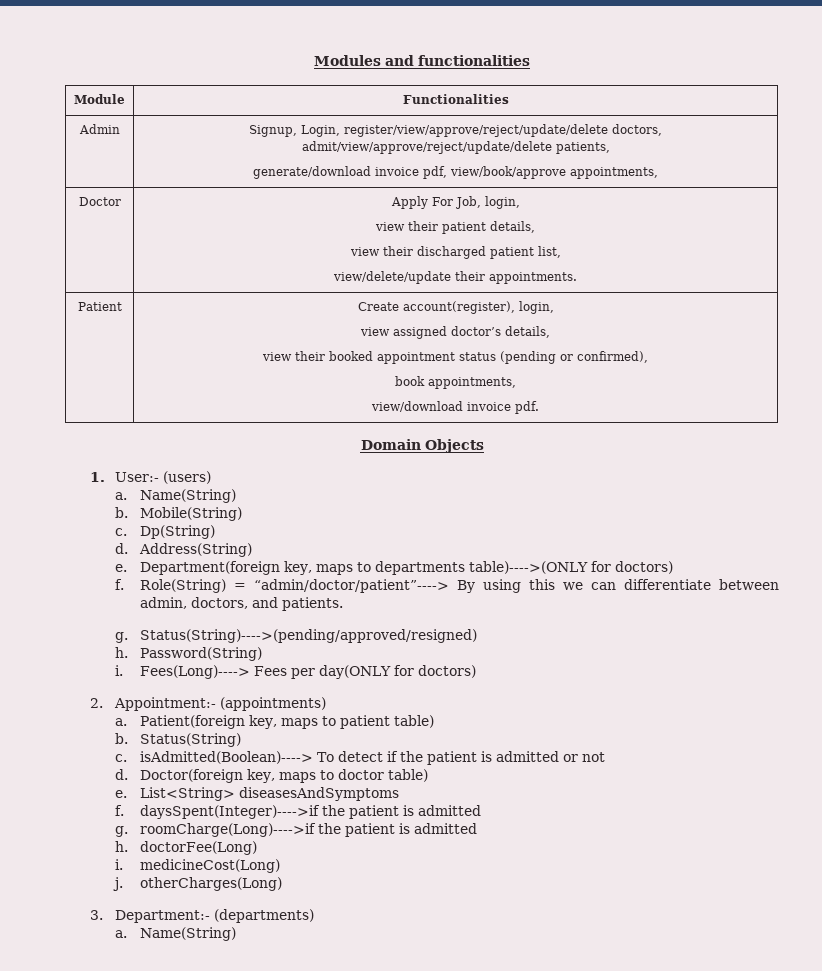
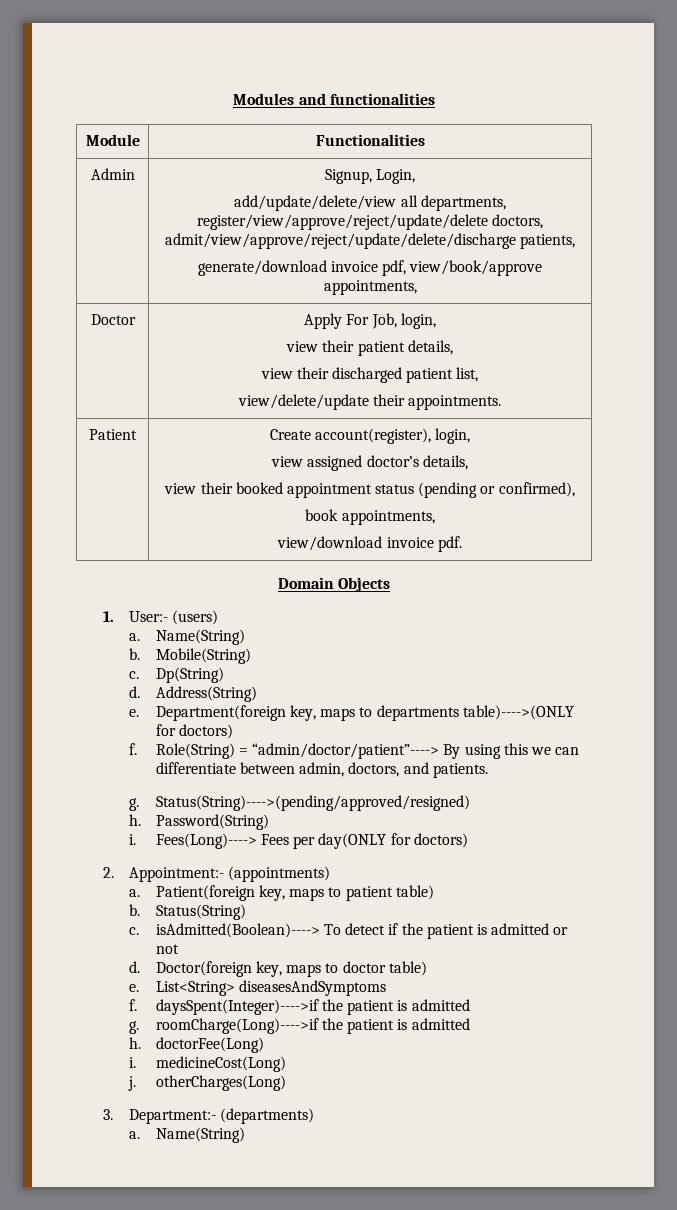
- Admin | Signup, Login, register/view/approve/reject/update/delete doctors, admit/view/approve/reject/update/delete patients,
+ Admin | Signup, Login,
+ add/update/delete/view all departments, register/view/approve/reject/update/delete doctors, admit/view/approve/reject/update/delete/discharge patients,

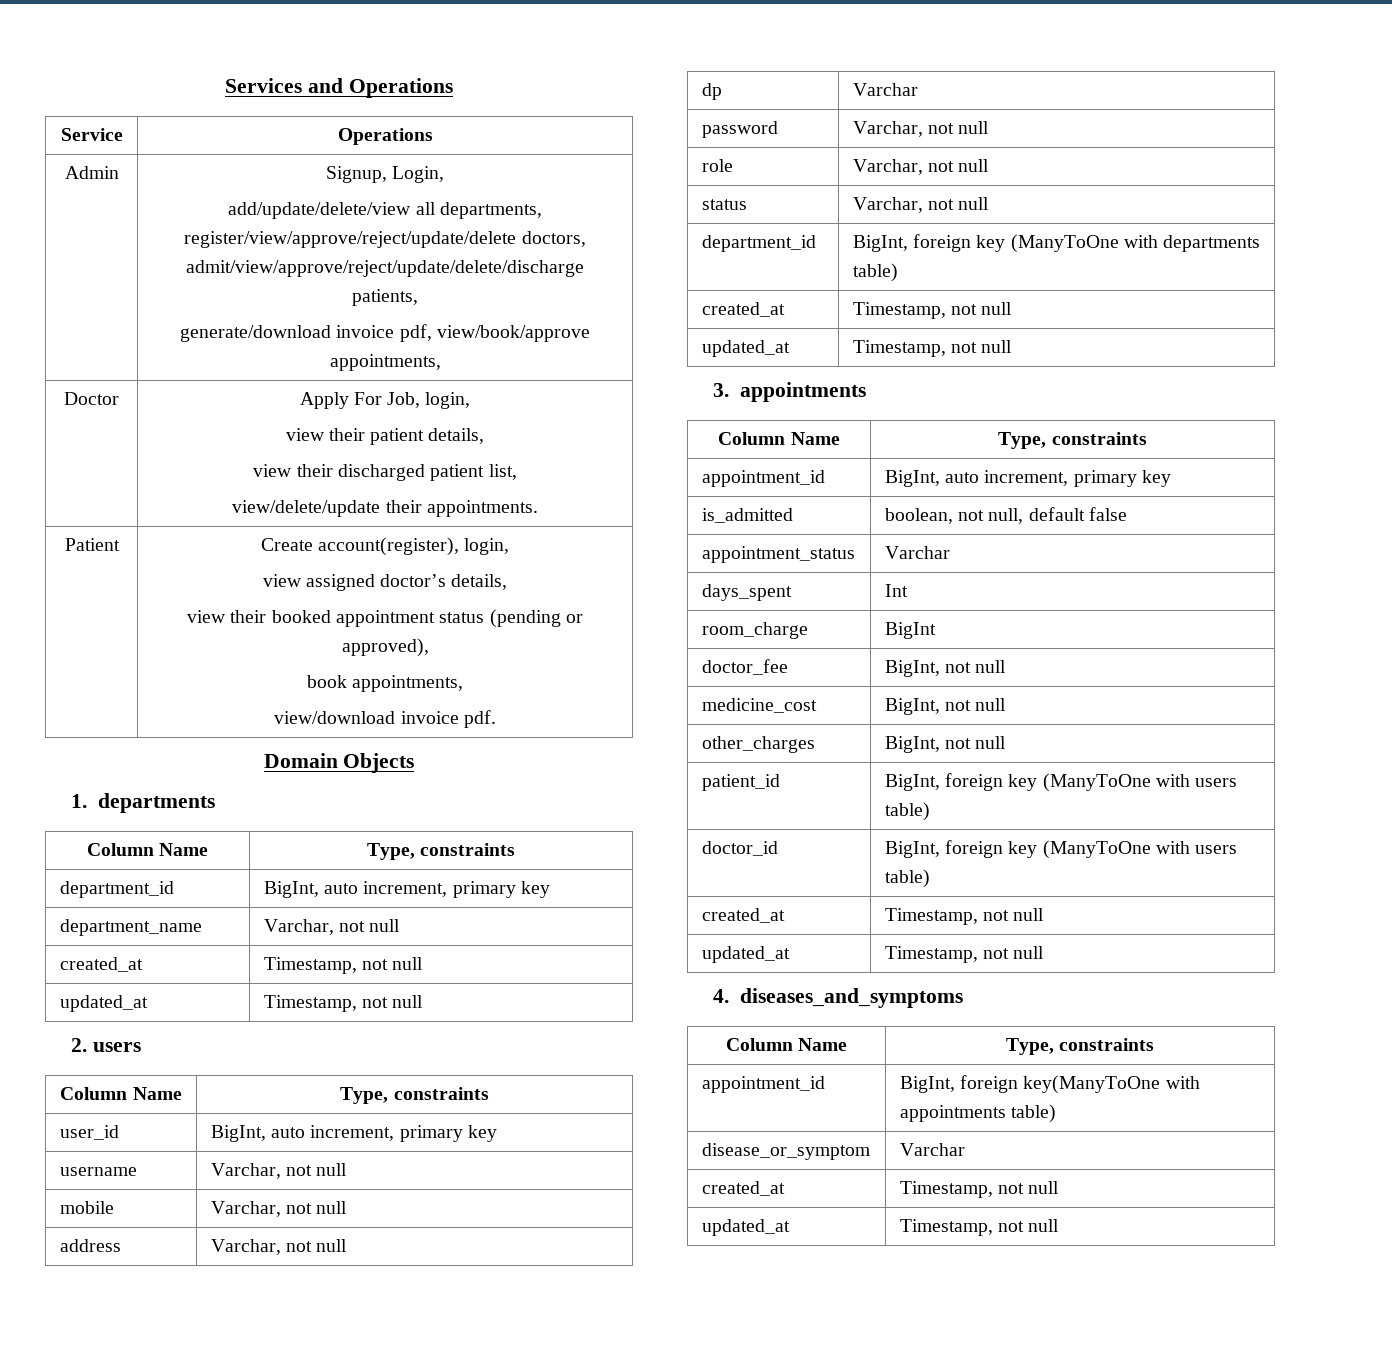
- Modules and functionalities
- Module | Functionalities
+ Services and Operations
+ Service | Operations
  Patient | Create account(register), login,
  view assigned doctor’s details,
- view their booked appointment status (pending or confirmed),
+ view their booked appointment status (pending or approved),
- 1. User:- (users)
- a. Name(String)
- b. Mobile(String)
- c. Dp(String)
- d. Address(String)
- e. Department(foreign key, maps to departments table)---->(ONLY for doctors)
- f. Role(String) = “admin/doctor/patient”----> By using this we can differentiate between admin, doctors, and patients.
- g. Status(String)---->(pending/approved/resigned)
- h. Password(String)
- i. Fees(Long)----> Fees per day(ONLY for doctors)
- 2. Appointment:- (appointments)
- a. Patient(foreign key, maps to patient table)
- b. Status(String)
- c. isAdmitted(Boolean)----> To detect if the patient is admitted or not
- d. Doctor(foreign key, maps to doctor table)
- e. List<String> diseasesAndSymptoms
- f. daysSpent(Integer)---->if the patient is admitted
- g. roomCharge(Long)---->if the patient is admitted
- h. doctorFee(Long)
- i. medicineCost(Long)
- j. otherCharges(Long)
- 3. Department:- (departments)
- a. Name(String)
+ 1. departments
+ Column Name | Type, constraints
+ department_id | BigInt, auto increment, primary key
+ department_name | Varchar, not null
+ created_at | Timestamp, not null
+ updated_at | Timestamp, not null
+ 2. users
+ Column Name | Type, constraints
+ user_id | BigInt, auto increment, primary key
+ username | Varchar, not null
+ mobile | Varchar, not null
+ address | Varchar, not null
+ dp | Varchar
+ password | Varchar, not null
+ role | Varchar, not null
+ status | Varchar, not null
+ department_id | BigInt, foreign key (ManyToOne with departments table)
+ created_at | Timestamp, not null
+ updated_at | Timestamp, not null
+ 3. appointments
+ Column Name | Type, constraints
+ appointment_id | BigInt, auto increment, primary key
+ is_admitted | boolean, not null, default false
+ appointment_status | Varchar
+ days_spent | Int
+ room_charge | BigInt
+ doctor_fee | BigInt, not null
+ medicine_cost | BigInt, not null
+ other_charges | BigInt, not null
+ patient_id | BigInt, foreign key (ManyToOne with users table)
+ doctor_id | BigInt, foreign key (ManyToOne with users table)
+ created_at | Timestamp, not null
+ updated_at | Timestamp, not null
+ 4. diseases_and_symptoms
+ Column Name | Type, constraints
+ appointment_id | BigInt, foreign key(ManyToOne with appointments table)
+ disease_or_symptom | Varchar
+ created_at | Timestamp, not null
+ updated_at | Timestamp, not null

